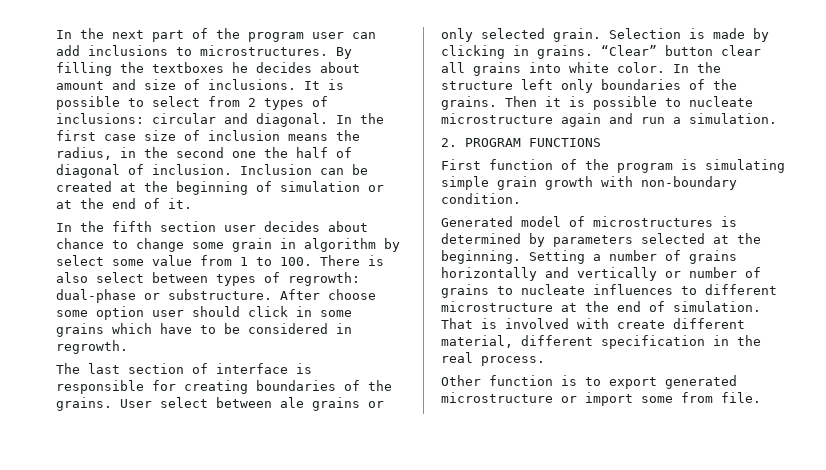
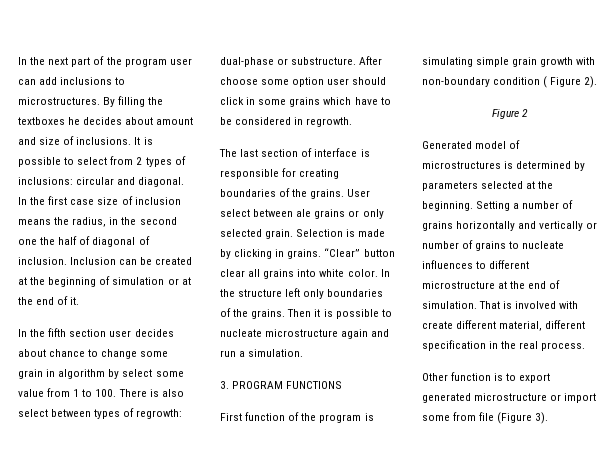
- 2. PROGRAM FUNCTIONS
+ 3. PROGRAM FUNCTIONS
- First function of the program is simulating simple grain growth with non-boundary condition.
+ First function of the program is simulating simple grain growth with non-boundary condition ( Figure 2).
+ Figure 2
- Other function is to export generated microstructure or import some from file.
+ Other function is to export generated microstructure or import some from file (Figure 3).

